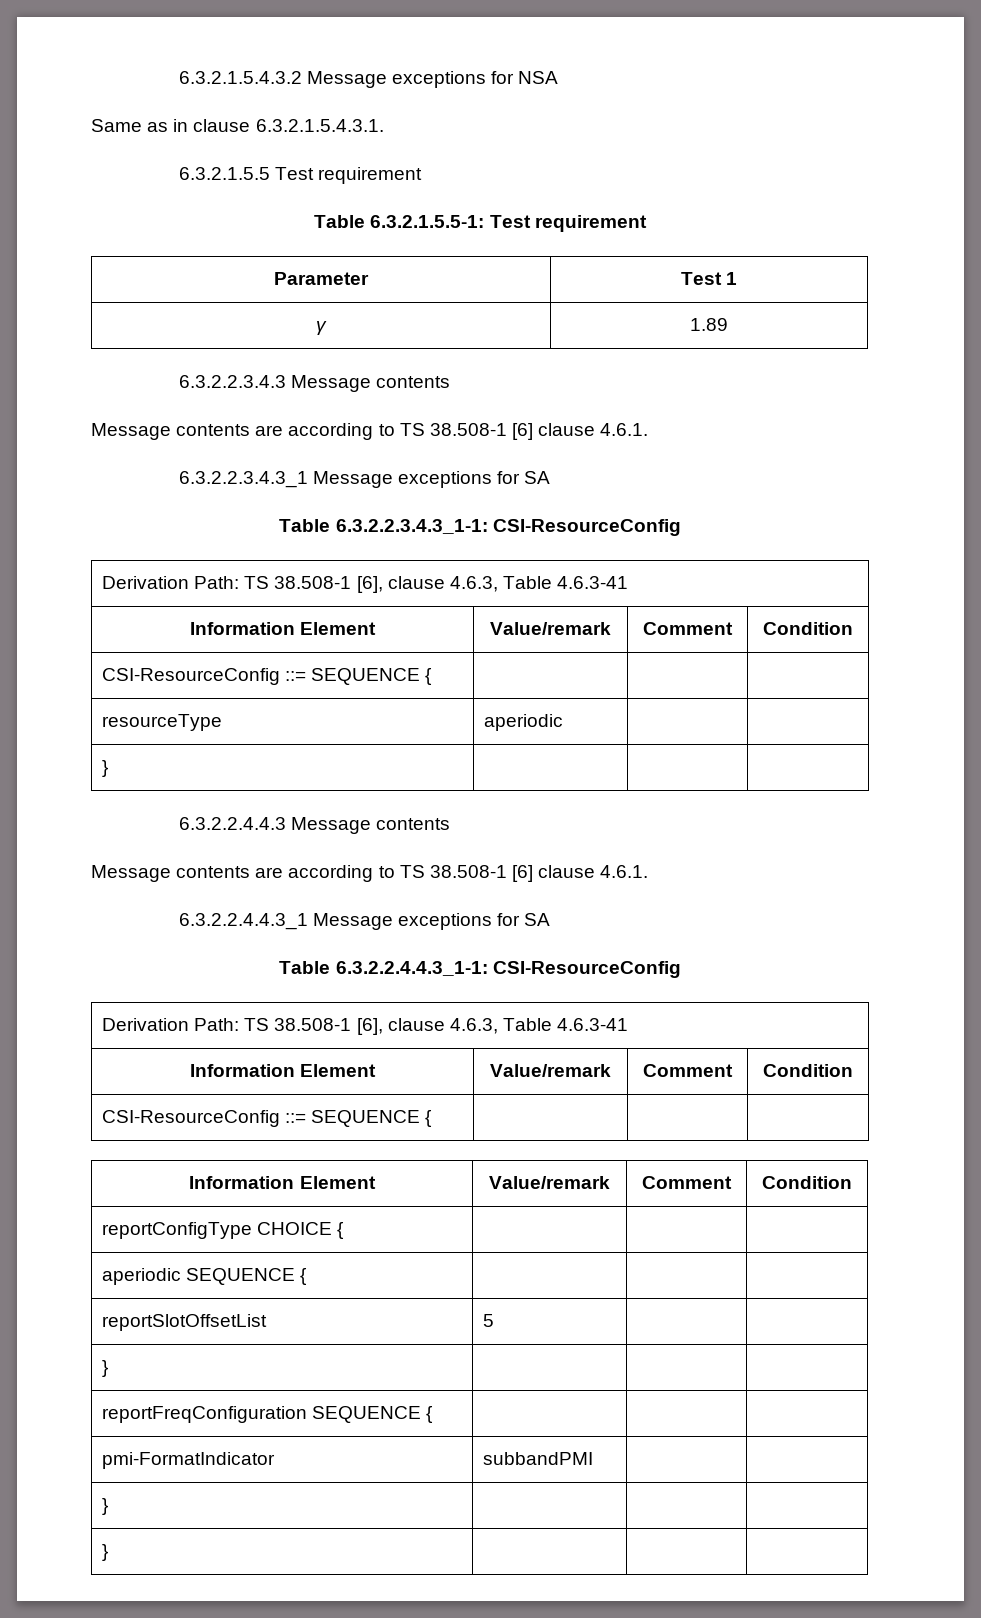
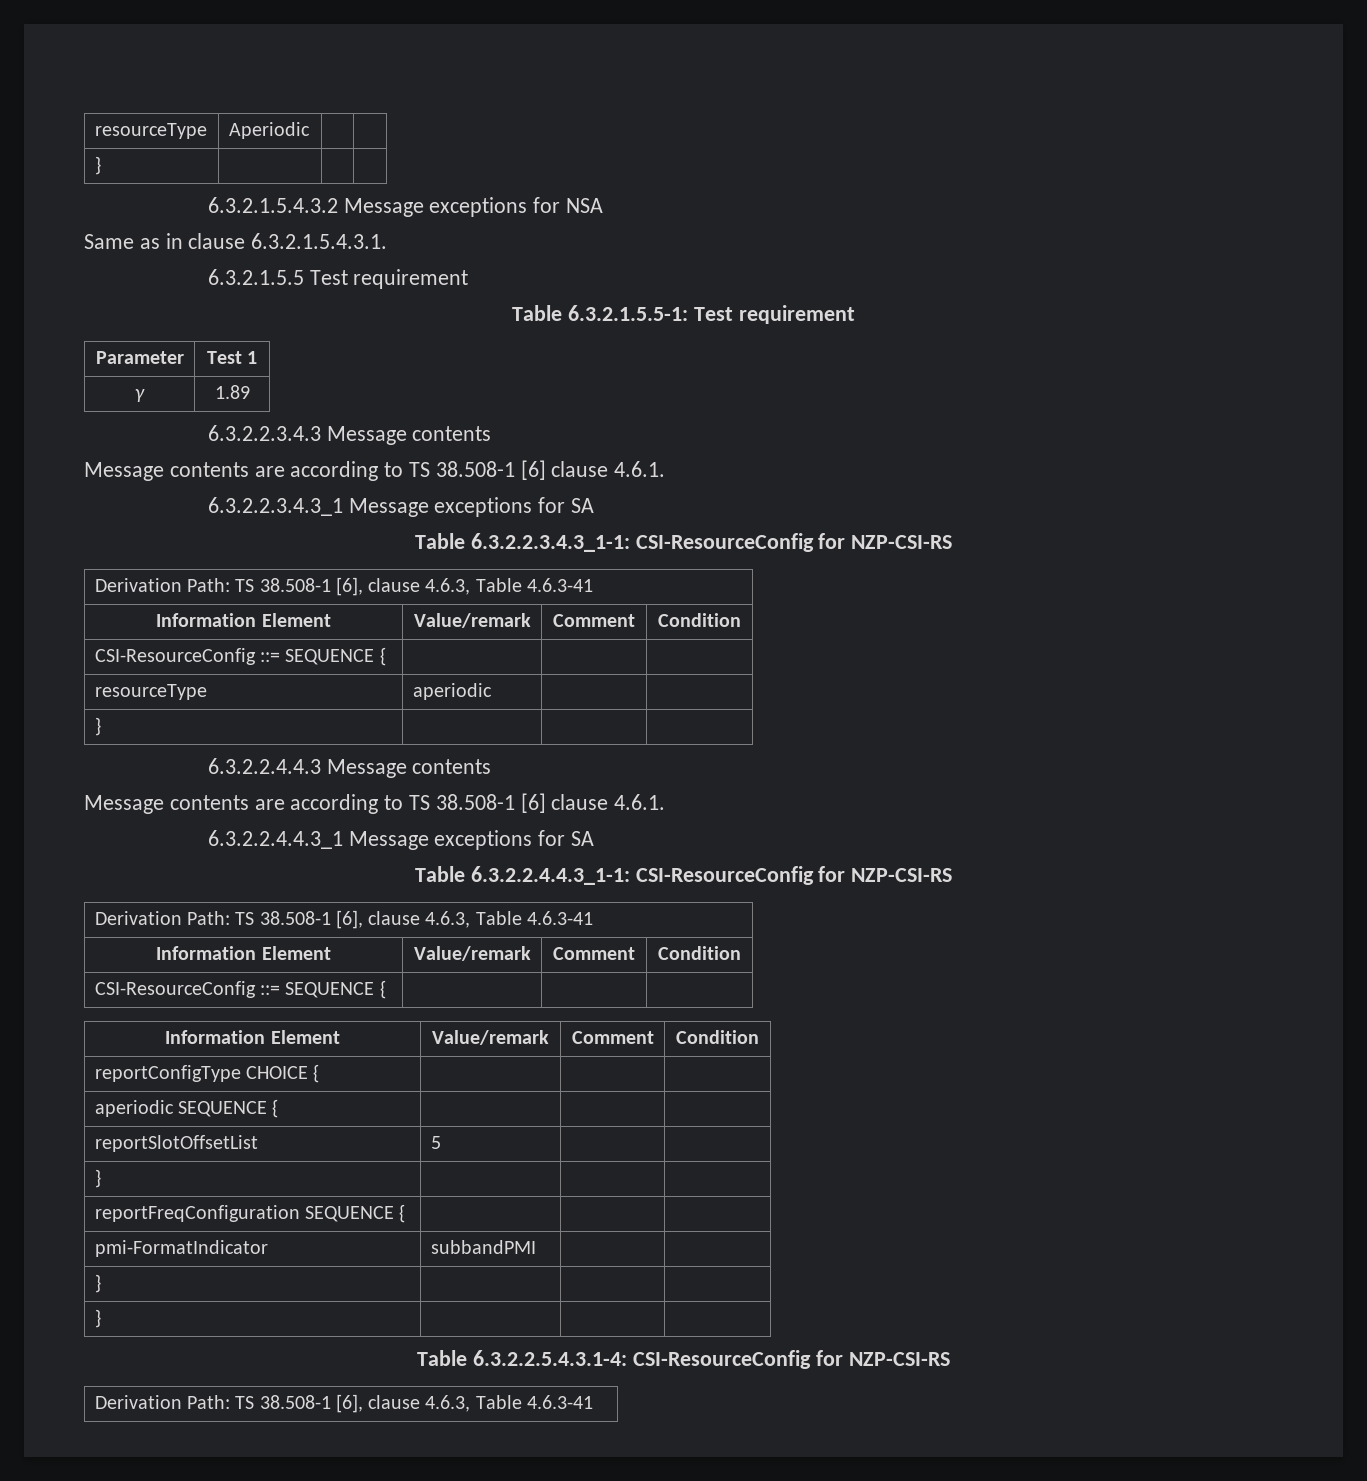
+ resourceType | Aperiodic | |
+ } | | |
- Table 6.3.2.2.3.4.3_1-1: CSI-ResourceConfig
+ Table 6.3.2.2.3.4.3_1-1: CSI-ResourceConfig for NZP-CSI-RS
- Table 6.3.2.2.4.4.3_1-1: CSI-ResourceConfig
+ Table 6.3.2.2.4.4.3_1-1: CSI-ResourceConfig for NZP-CSI-RS
+ Table 6.3.2.2.5.4.3.1-4: CSI-ResourceConfig for NZP-CSI-RS
+ Derivation Path: TS 38.508-1 [6], clause 4.6.3, Table 4.6.3-41

